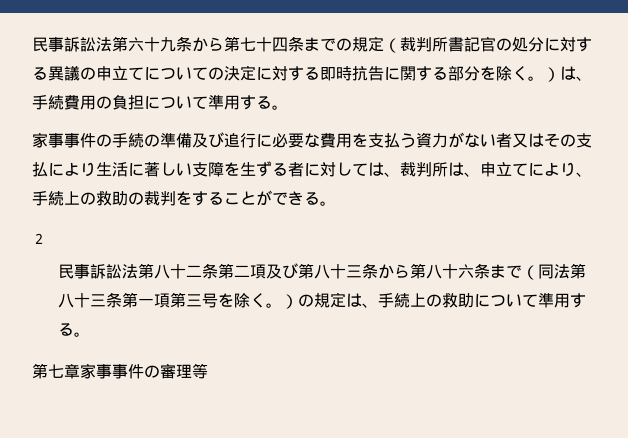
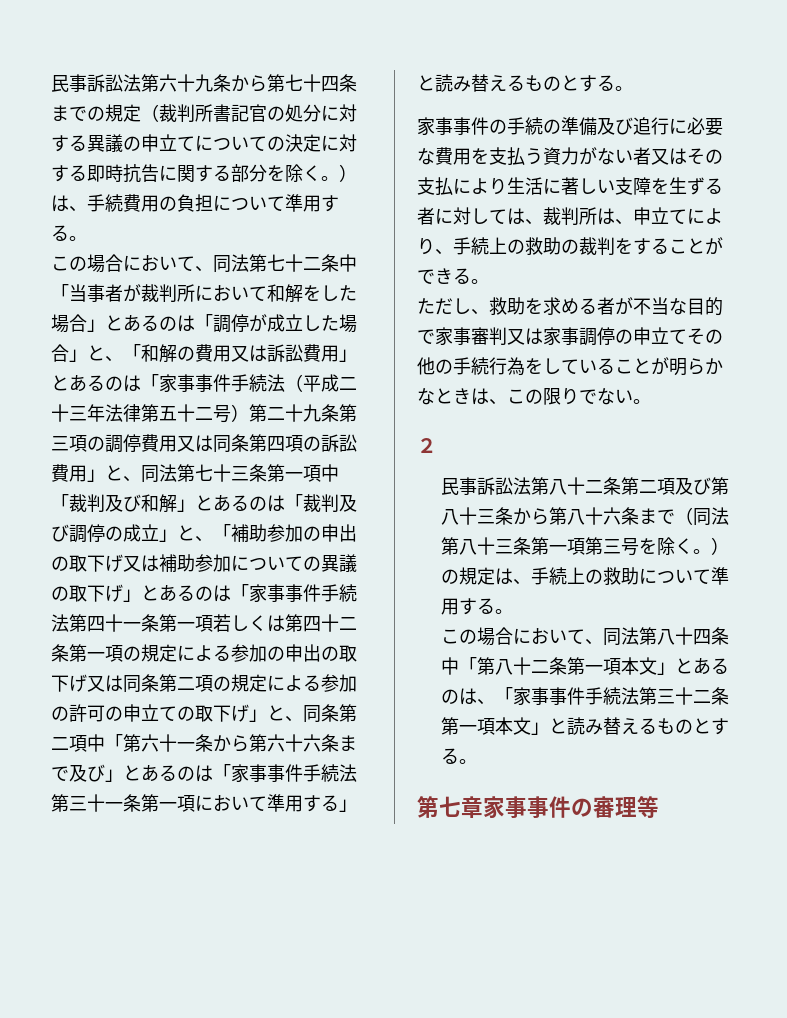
+ この場合において、同法第七十二条中「当事者が裁判所において和解をした場合」とあるのは「調停が成立した場合」と、「和解の費用又は訴訟費用」とあるのは「家事事件手続法（平成二十三年法律第五十二号）第二十九条第三項の調停費用又は同条第四項の訴訟費用」と、同法第七十三条第一項中「裁判及び和解」とあるのは「裁判及び調停の成立」と、「補助参加の申出の取下げ又は補助参加についての異議の取下げ」とあるのは「家事事件手続法第四十一条第一項若しくは第四十二条第一項の規定による参加の申出の取下げ又は同条第二項の規定による参加の許可の申立ての取下げ」と、同条第二項中「第六十一条から第六十六条まで及び」とあるのは「家事事件手続法第三十一条第一項において準用する」と読み替えるものとする。
+ ただし、救助を求める者が不当な目的で家事審判又は家事調停の申立てその他の手続行為をしていることが明らかなときは、この限りでない。
+ この場合において、同法第八十四条中「第八十二条第一項本文」とあるのは、「家事事件手続法第三十二条第一項本文」と読み替えるものとする。

